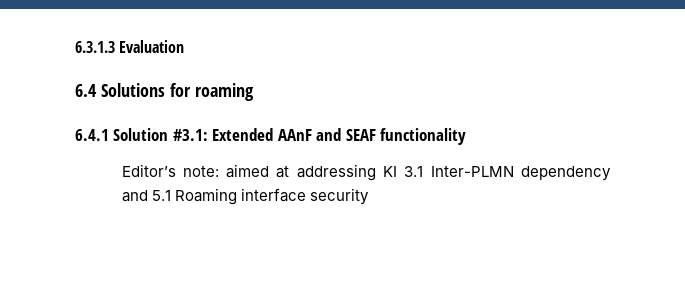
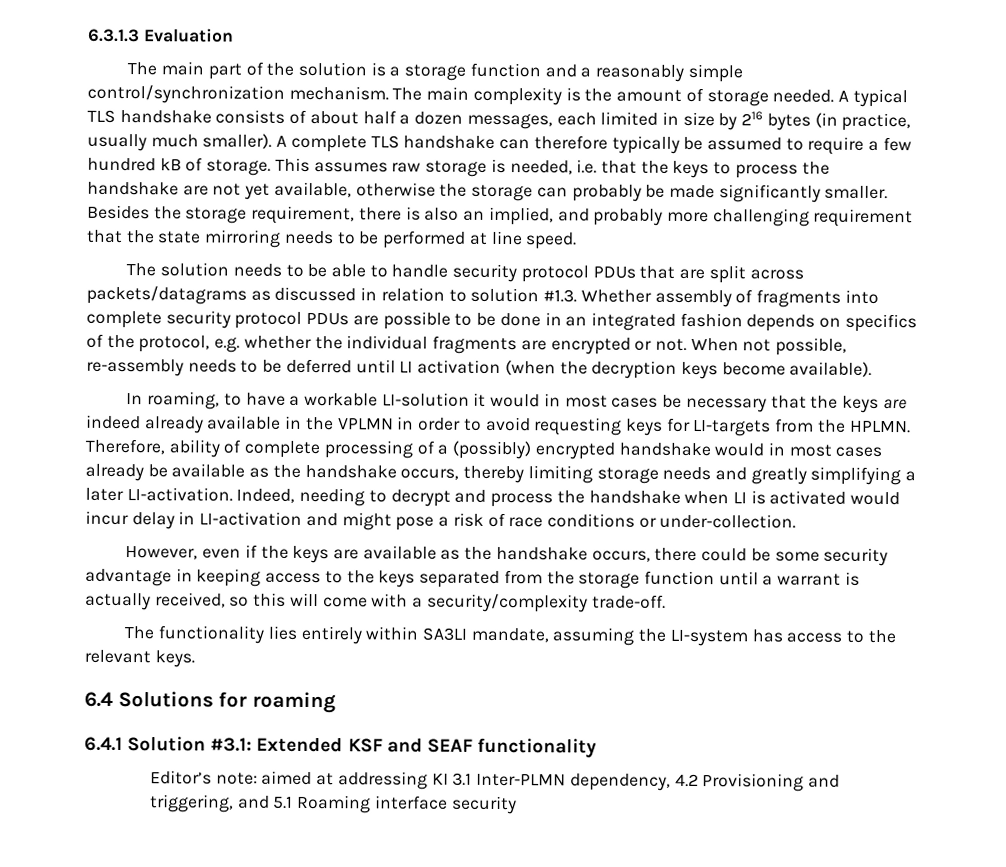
+ The main part of the solution is a storage function and a reasonably simple control/synchronization mechanism. The main complexity is the amount of storage needed. A typical TLS handshake consists of about half a dozen messages, each limited in size by 216 bytes (in practice, usually much smaller). A complete TLS handshake can therefore typically be assumed to require a few hundred kB of storage. This assumes raw storage is needed, i.e. that the keys to process the handshake are not yet available, otherwise the storage can probably be made significantly smaller. Besides the storage requirement, there is also an implied, and probably more challenging requirement that the state mirroring needs to be performed at line speed.
+ The solution needs to be able to handle security protocol PDUs that are split across packets/datagrams as discussed in relation to solution #1.3. Whether assembly of fragments into complete security protocol PDUs are possible to be done in an integrated fashion depends on specifics of the protocol, e.g. whether the individual fragments are encrypted or not. When not possible, re-assembly needs to be deferred until LI activation (when the decryption keys become available).
+ In roaming, to have a workable LI-solution it would in most cases be necessary that the keys are indeed already available in the VPLMN in order to avoid requesting keys for LI-targets from the HPLMN. Therefore, ability of complete processing of a (possibly) encrypted handshake would in most cases already be available as the handshake occurs, thereby limiting storage needs and greatly simplifying a later LI-activation. Indeed, needing to decrypt and process the handshake when LI is activated would incur delay in LI-activation and might pose a risk of race conditions or under-collection.
+ However, even if the keys are available as the handshake occurs, there could be some security advantage in keeping access to the keys separated from the storage function until a warrant is actually received, so this will come with a security/complexity trade-off.
+ The functionality lies entirely within SA3LI mandate, assuming the LI-system has access to the relevant keys.
- 6.4.1 Solution #3.1: Extended AAnF and SEAF functionality
+ 6.4.1 Solution #3.1: Extended KSF and SEAF functionality
- Editor’s note: aimed at addressing KI 3.1 Inter-PLMN dependency and 5.1 Roaming interface security
+ Editor’s note: aimed at addressing KI 3.1 Inter-PLMN dependency, 4.2 Provisioning and triggering, and 5.1 Roaming interface security

